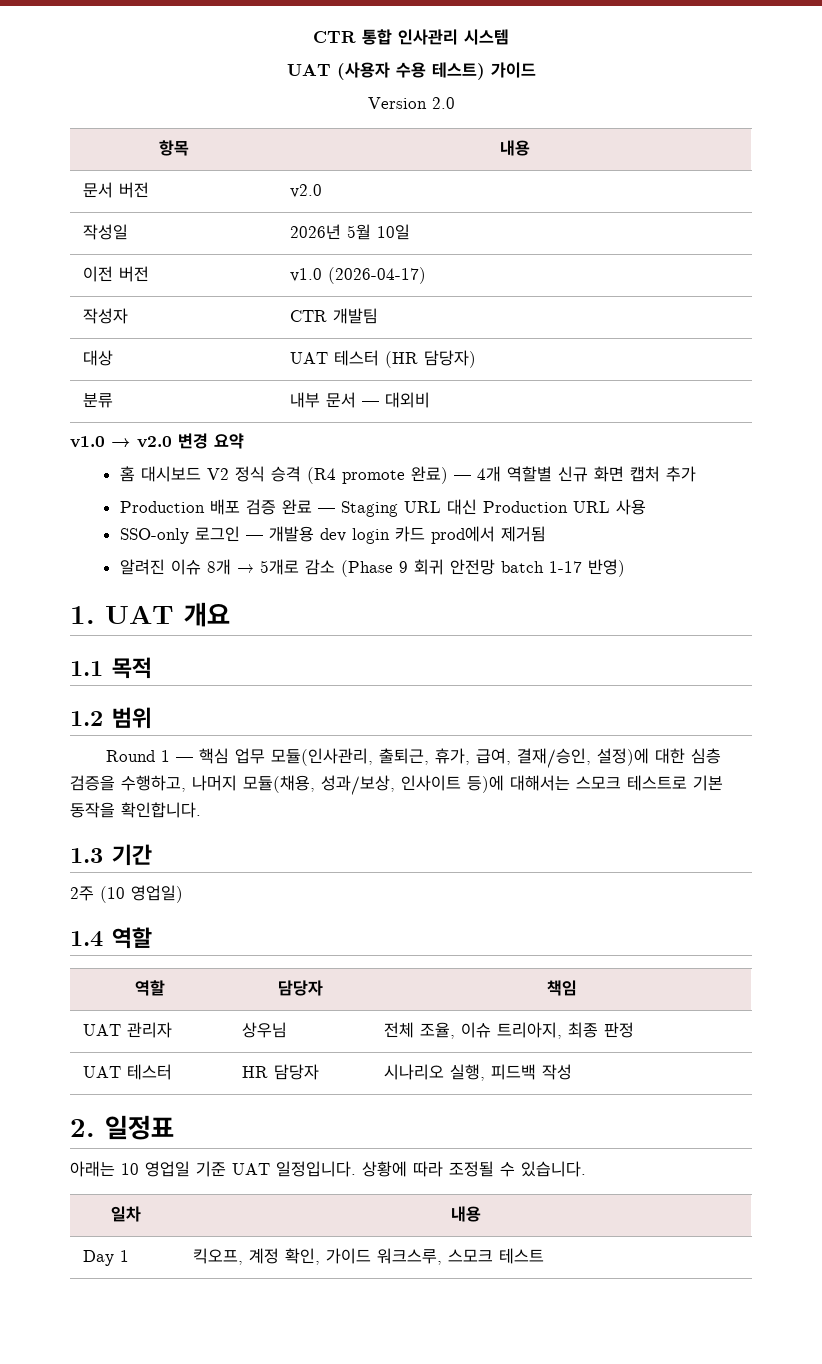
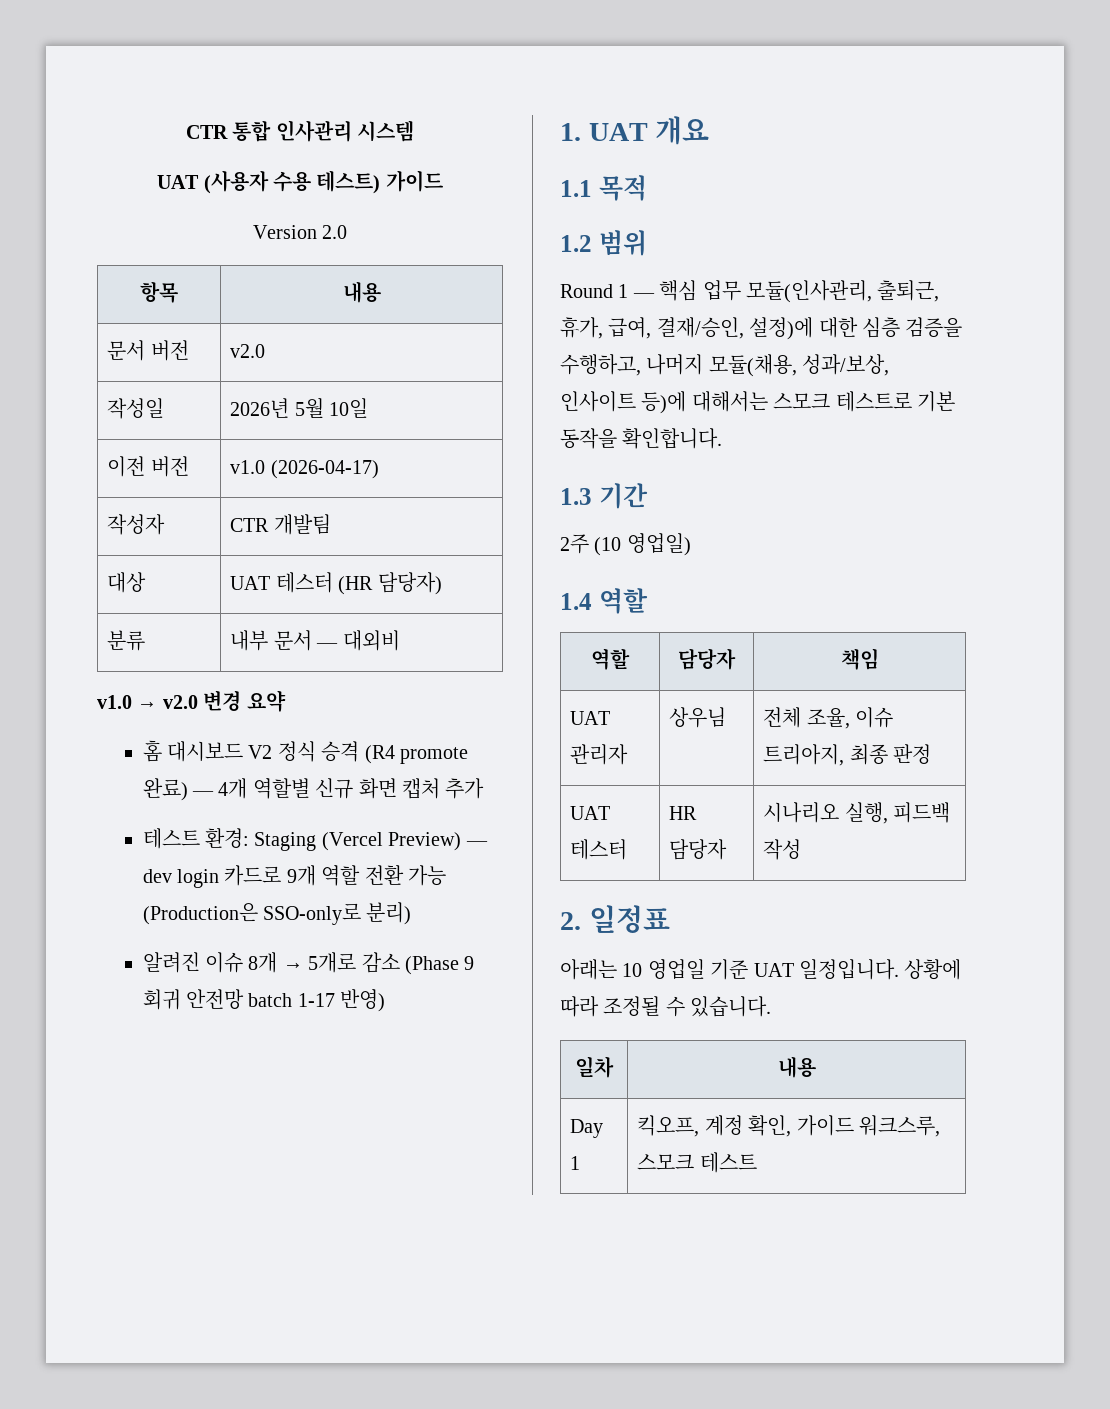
- Production 배포 검증 완료 — Staging URL 대신 Production URL 사용
- SSO-only 로그인 — 개발용 dev login 카드 prod에서 제거됨
+ 테스트 환경: Staging (Vercel Preview) — dev login 카드로 9개 역할 전환 가능 (Production은 SSO-only로 분리)

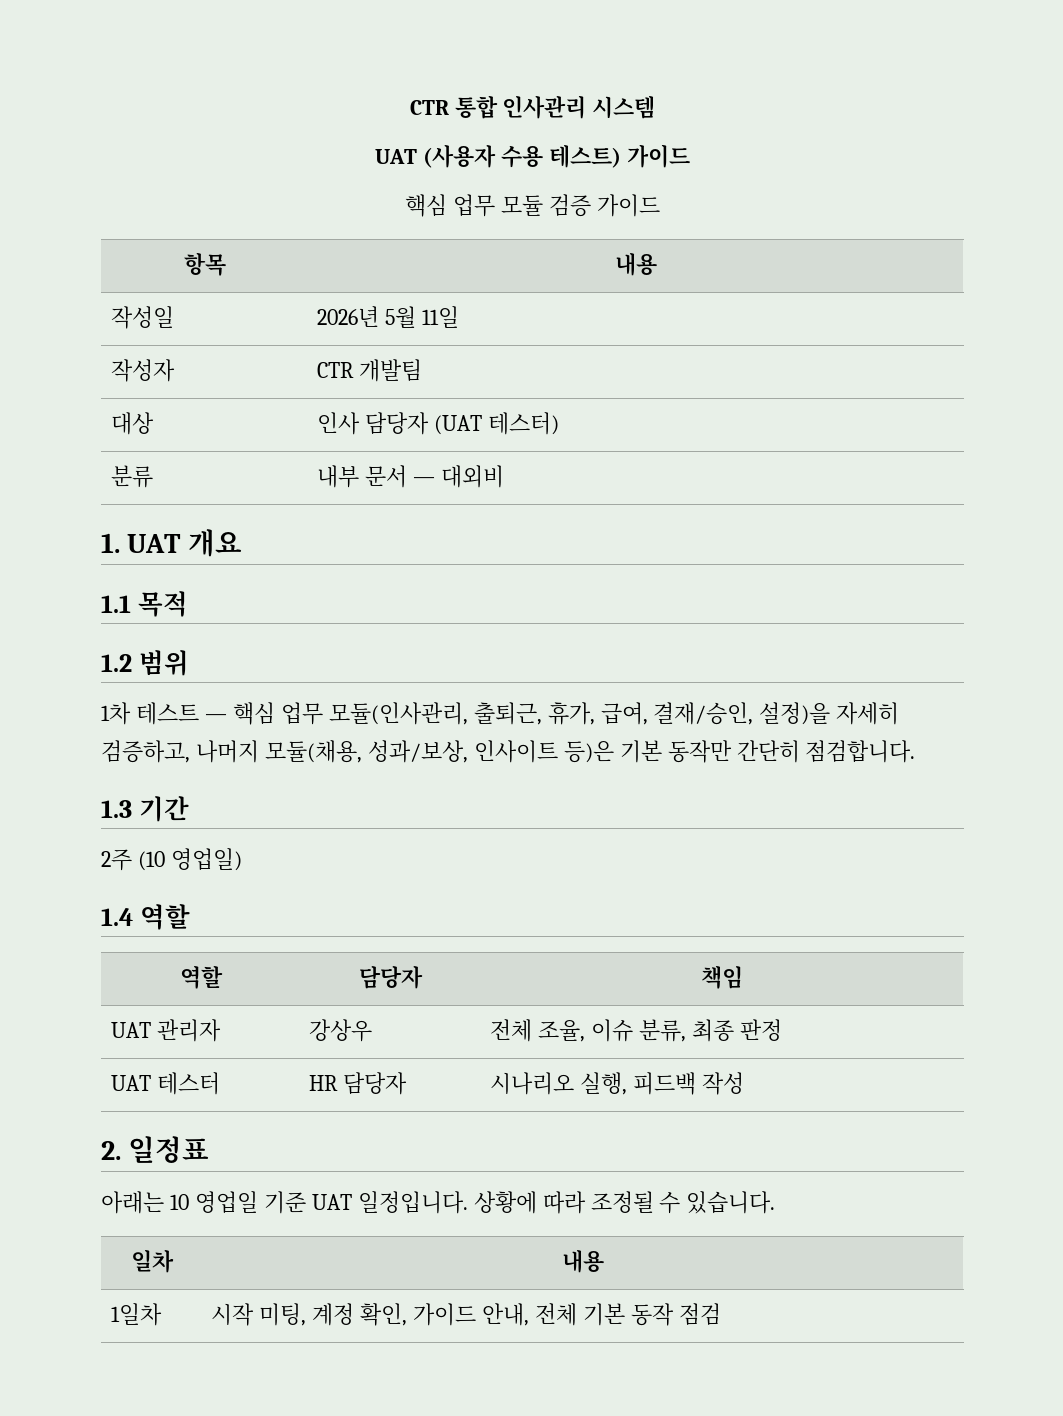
- Version 2.0
+ 핵심 업무 모듈 검증 가이드
- 문서 버전 | v2.0
- 작성일 | 2026년 5월 10일
- 이전 버전 | v1.0 (2026-04-17)
+ 작성일 | 2026년 5월 11일
- 대상 | UAT 테스터 (HR 담당자)
+ 대상 | 인사 담당자 (UAT 테스터)
- v1.0 → v2.0 변경 요약
- 홈 대시보드 V2 정식 승격 (R4 promote 완료) — 4개 역할별 신규 화면 캡처 추가
- 테스트 환경: Staging (Vercel Preview) — dev login 카드로 9개 역할 전환 가능 (Production은 SSO-only로 분리)
- 알려진 이슈 8개 → 5개로 감소 (Phase 9 회귀 안전망 batch 1-17 반영)
- Round 1 — 핵심 업무 모듈(인사관리, 출퇴근, 휴가, 급여, 결재/승인, 설정)에 대한 심층 검증을 수행하고, 나머지 모듈(채용, 성과/보상, 인사이트 등)에 대해서는 스모크 테스트로 기본 동작을 확인합니다.
+ 1차 테스트 — 핵심 업무 모듈(인사관리, 출퇴근, 휴가, 급여, 결재/승인, 설정)을 자세히 검증하고, 나머지 모듈(채용, 성과/보상, 인사이트 등)은 기본 동작만 간단히 점검합니다.
- UAT 관리자 | 상우님 | 전체 조율, 이슈 트리아지, 최종 판정
+ UAT 관리자 | 강상우 | 전체 조율, 이슈 분류, 최종 판정
- Day 1 | 킥오프, 계정 확인, 가이드 워크스루, 스모크 테스트
+ 1일차 | 시작 미팅, 계정 확인, 가이드 안내, 전체 기본 동작 점검

